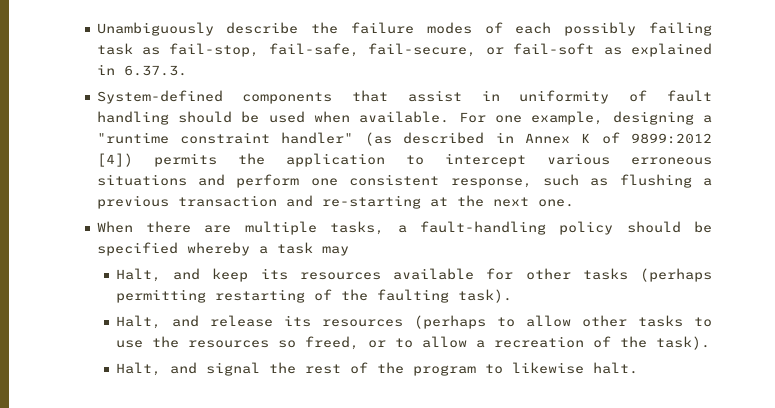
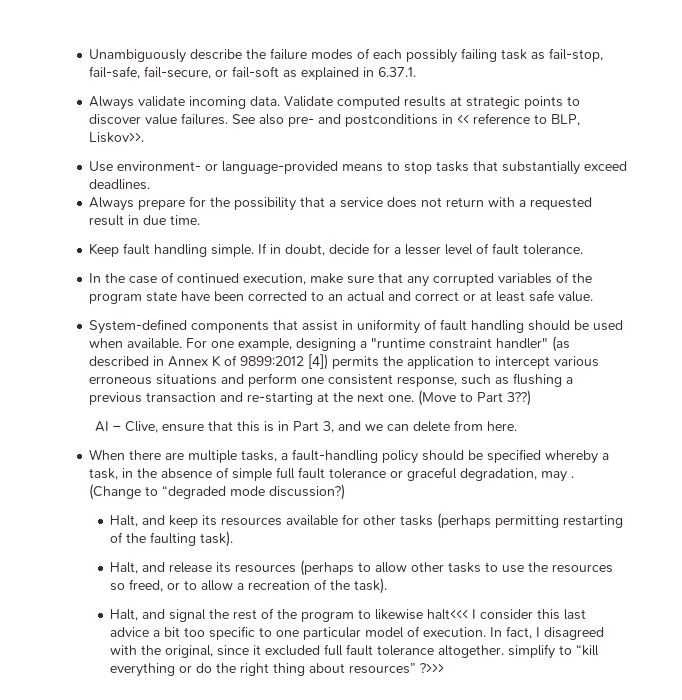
- Unambiguously describe the failure modes of each possibly failing task as fail-stop, fail-safe, fail-secure, or fail-soft as explained in 6.37.3.
+ Unambiguously describe the failure modes of each possibly failing task as fail-stop, fail-safe, fail-secure, or fail-soft as explained in 6.37.1.
+ Always validate incoming data. Validate computed results at strategic points to discover value failures. See also pre- and postconditions in << reference to BLP, Liskov>>.
+ Use environment- or language-provided means to stop tasks that substantially exceed deadlines.
+ Always prepare for the possibility that a service does not return with a requested result in due time.
+ Keep fault handling simple. If in doubt, decide for a lesser level of fault tolerance.
+ In the case of continued execution, make sure that any corrupted variables of the program state have been corrected to an actual and correct or at least safe value.
+ (Move to Part 3??)
+ AI – Clive, ensure that this is in Part 3, and we can delete from here.
- When there are multiple tasks, a fault-handling policy should be specified whereby a task may
+ When there are multiple tasks, a fault-handling policy should be specified whereby a task, in the absence of simple full fault tolerance or graceful degradation, may . (Change to “degraded mode discussion?)
- Halt, and signal the rest of the program to likewise halt.
+ Halt, and signal the rest of the program to likewise halt<<< I consider this last advice a bit too specific to one particular model of execution. In fact, I disagreed with the original, since it excluded full fault tolerance altogether. simplify to “kill everything or do the right thing about resources” ?>>>

